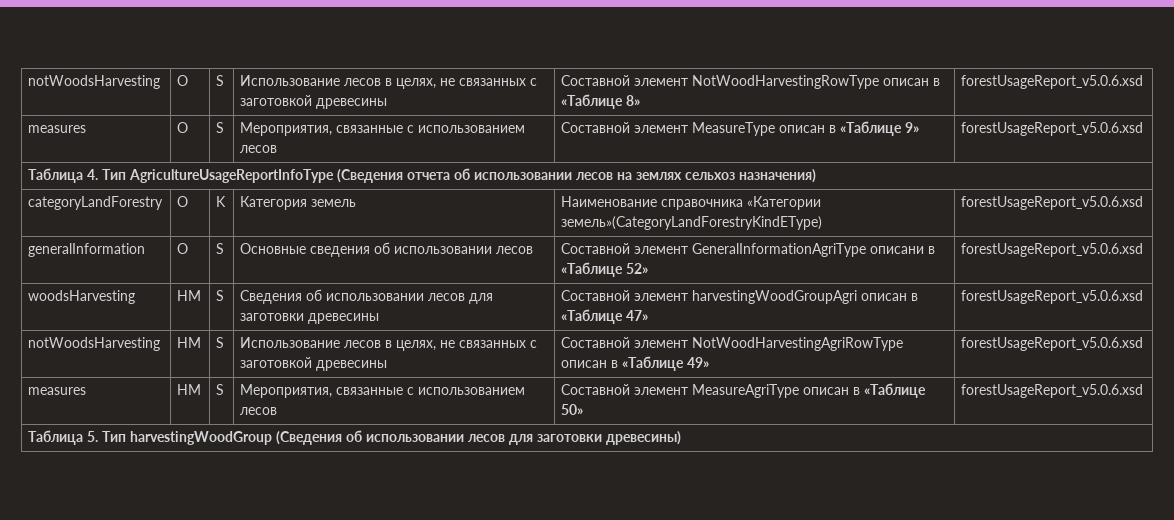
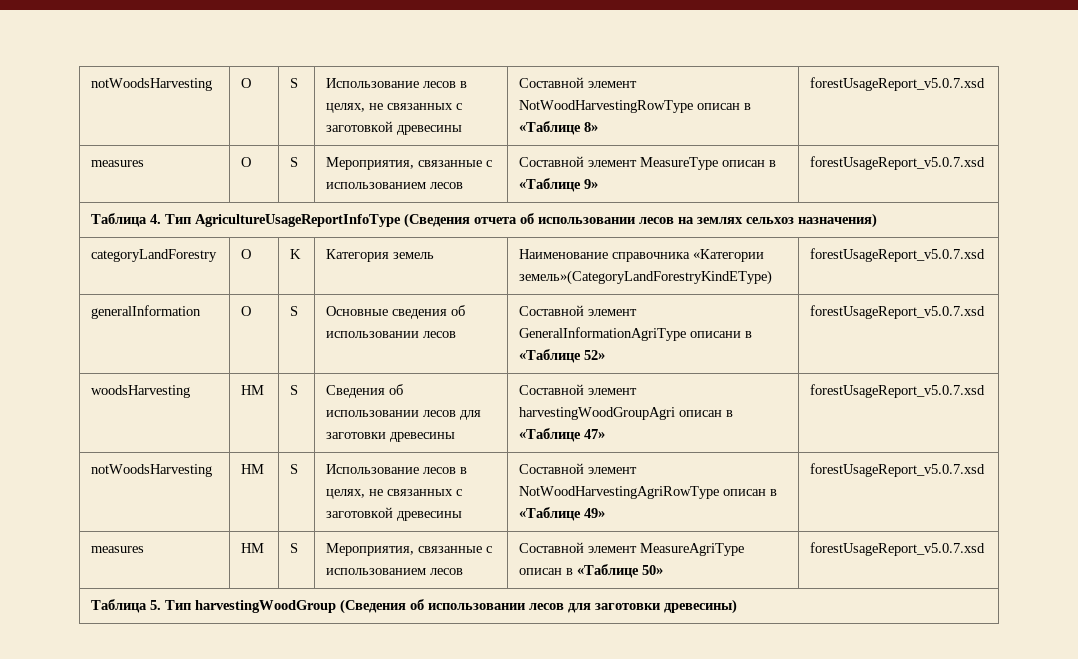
- notWoodsHarvesting | О | S | Использование лесов в целях, не связанных с заготовкой древесины | Составной элемент NotWoodHarvestingRowType описан в «Таблице 8» | forestUsageReport_v5.0.6.xsd
+ notWoodsHarvesting | О | S | Использование лесов в целях, не связанных с заготовкой древесины | Составной элемент NotWoodHarvestingRowType описан в «Таблице 8» | forestUsageReport_v5.0.7.xsd
- measures | О | S | Мероприятия, связанные с использованием лесов | Составной элемент MeasureType описан в «Таблице 9» | forestUsageReport_v5.0.6.xsd
+ measures | О | S | Мероприятия, связанные с использованием лесов | Составной элемент MeasureType описан в «Таблице 9» | forestUsageReport_v5.0.7.xsd
- categoryLandForestry | О | K | Категория земель | Наименование справочника «Категории земель»(CategoryLandForestryKindEType) | forestUsageReport_v5.0.6.xsd
+ categoryLandForestry | О | K | Категория земель | Наименование справочника «Категории земель»(CategoryLandForestryKindEType) | forestUsageReport_v5.0.7.xsd
- generalInformation | О | S | Основные сведения об использовании лесов | Составной элемент GeneralInformationAgriType описани в «Таблице 52» | forestUsageReport_v5.0.6.xsd
+ generalInformation | О | S | Основные сведения об использовании лесов | Составной элемент GeneralInformationAgriType описани в «Таблице 52» | forestUsageReport_v5.0.7.xsd
- woodsHarvesting | НМ | S | Сведения об использовании лесов для заготовки древесины | Составной элемент harvestingWoodGroupAgri описан в «Таблице 47» | forestUsageReport_v5.0.6.xsd
+ woodsHarvesting | НМ | S | Сведения об использовании лесов для заготовки древесины | Составной элемент harvestingWoodGroupAgri описан в «Таблице 47» | forestUsageReport_v5.0.7.xsd
- notWoodsHarvesting | НМ | S | Использование лесов в целях, не связанных с заготовкой древесины | Составной элемент NotWoodHarvestingAgriRowType описан в «Таблице 49» | forestUsageReport_v5.0.6.xsd
+ notWoodsHarvesting | НМ | S | Использование лесов в целях, не связанных с заготовкой древесины | Составной элемент NotWoodHarvestingAgriRowType описан в «Таблице 49» | forestUsageReport_v5.0.7.xsd
- measures | НМ | S | Мероприятия, связанные с использованием лесов | Составной элемент MeasureAgriType описан в «Таблице 50» | forestUsageReport_v5.0.6.xsd
+ measures | НМ | S | Мероприятия, связанные с использованием лесов | Составной элемент MeasureAgriType описан в «Таблице 50» | forestUsageReport_v5.0.7.xsd

